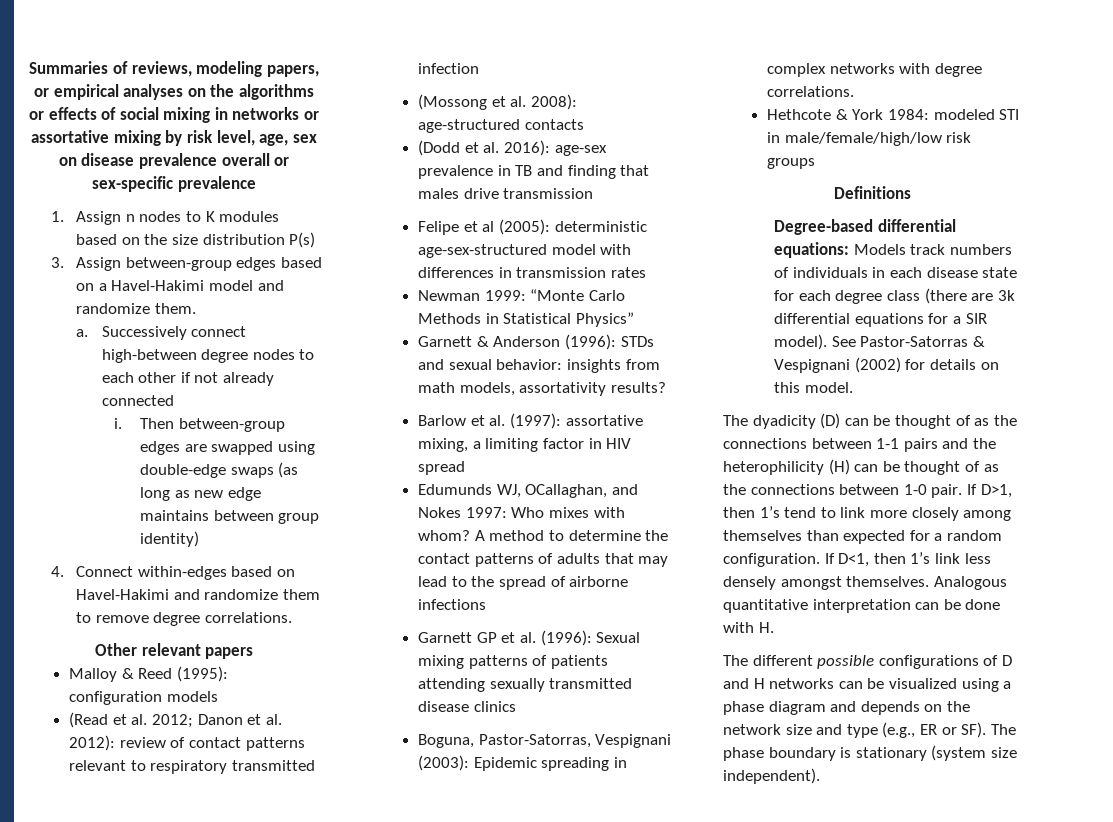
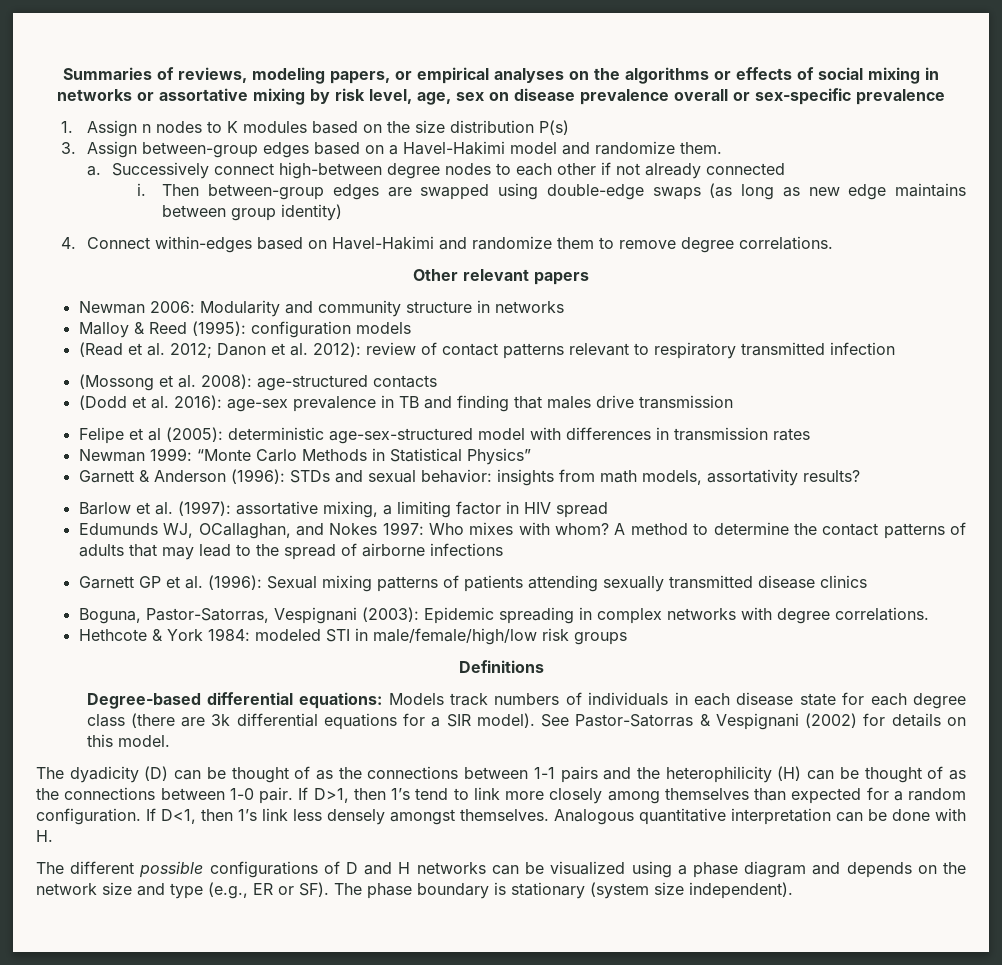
+ Newman 2006: Modularity and community structure in networks

